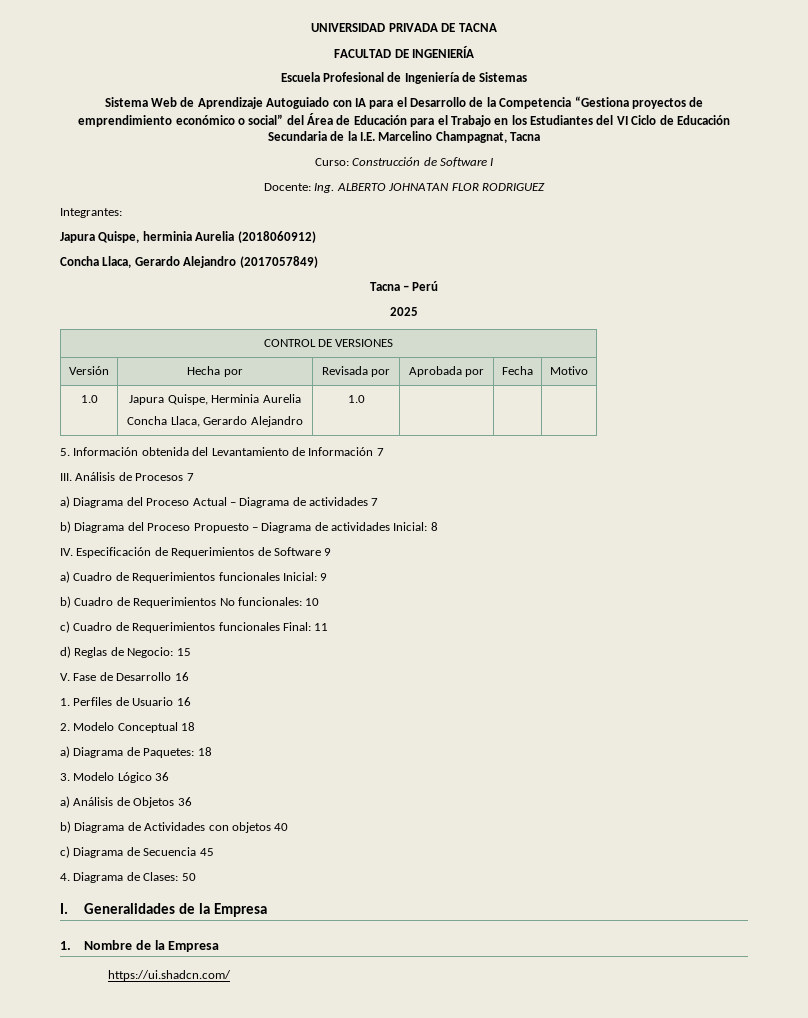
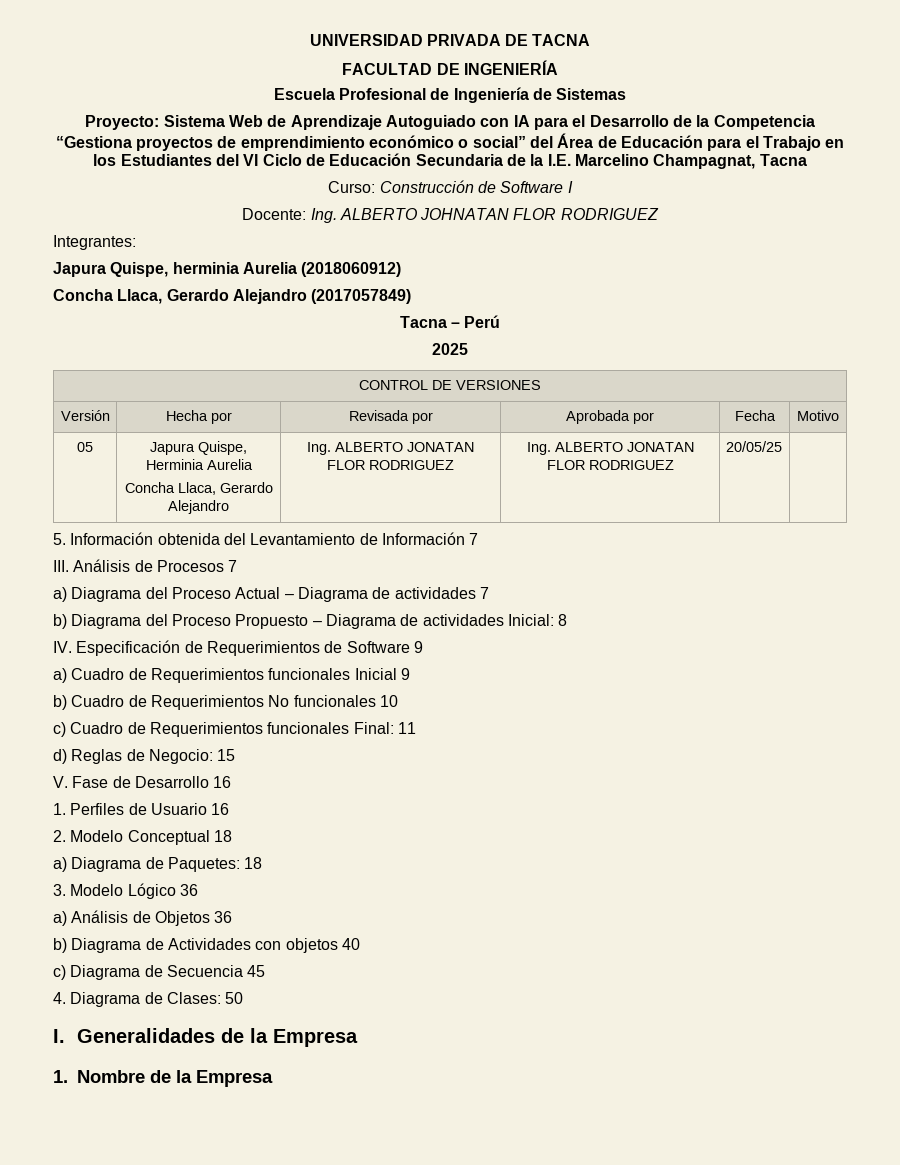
- Sistema Web de Aprendizaje Autoguiado con IA para el Desarrollo de la Competencia “Gestiona proyectos de emprendimiento económico o social” del Área de Educación para el Trabajo en los Estudiantes del VI Ciclo de Educación Secundaria de la I.E. Marcelino Champagnat, Tacna
+ Proyecto: Sistema Web de Aprendizaje Autoguiado con IA para el Desarrollo de la Competencia “Gestiona proyectos de emprendimiento económico o social” del Área de Educación para el Trabajo en los Estudiantes del VI Ciclo de Educación Secundaria de la I.E. Marcelino Champagnat, Tacna
- 1.0 | Japura Quispe, Herminia Aurelia
- Concha Llaca, Gerardo Alejandro | 1.0 | | |
+ 05 | Japura Quispe, Herminia Aurelia
+ Concha Llaca, Gerardo Alejandro | Ing. ALBERTO JONATAN FLOR RODRIGUEZ | Ing. ALBERTO JONATAN FLOR RODRIGUEZ | 20/05/25 |
- a) Cuadro de Requerimientos funcionales Inicial: 9
+ a) Cuadro de Requerimientos funcionales Inicial 9
- b) Cuadro de Requerimientos No funcionales: 10
+ b) Cuadro de Requerimientos No funcionales 10
- https://ui.shadcn.com/

